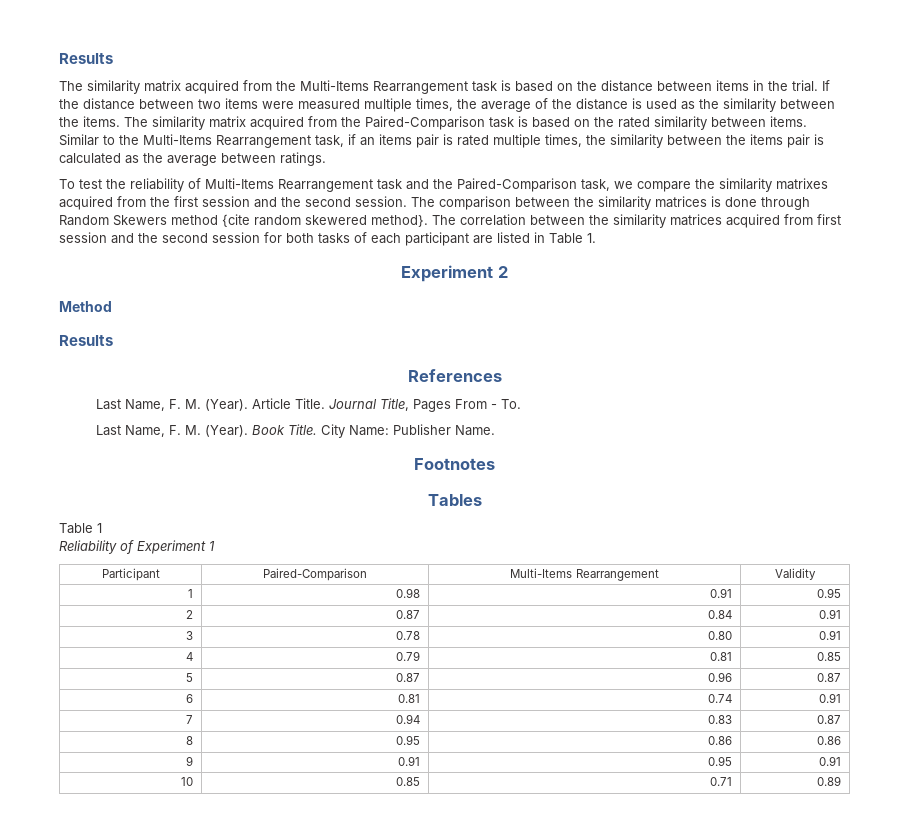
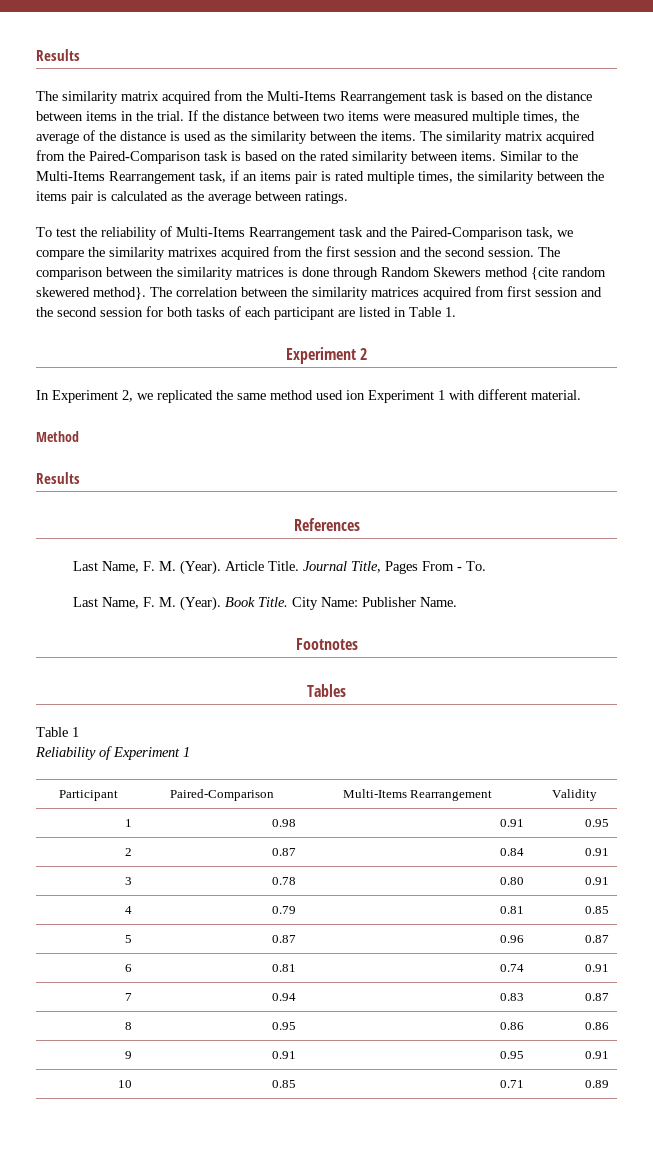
+ In Experiment 2, we replicated the same method used ion Experiment 1 with different material.

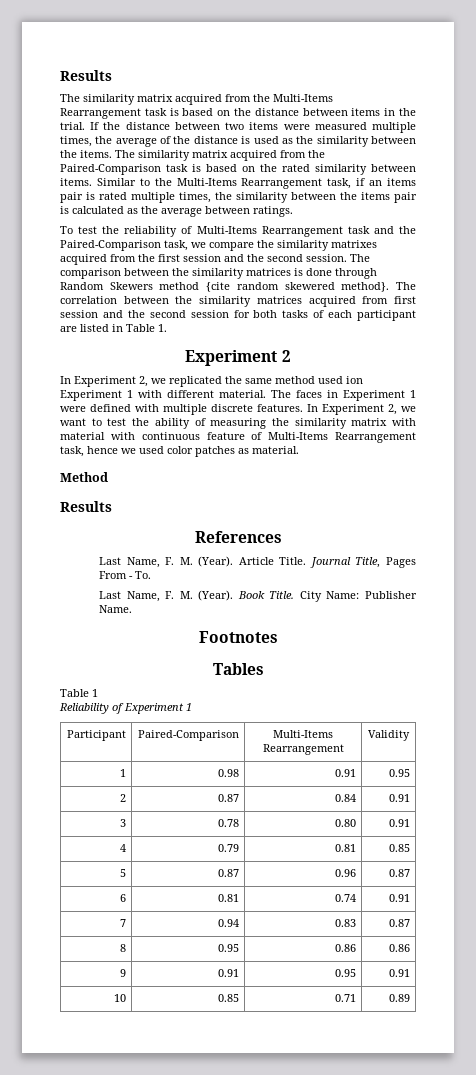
+ The faces in Experiment 1 were defined with multiple discrete features. In Experiment 2, we want to test the ability of measuring the similarity matrix with material with continuous feature of Multi-Items Rearrangement task, hence we used color patches as material.

